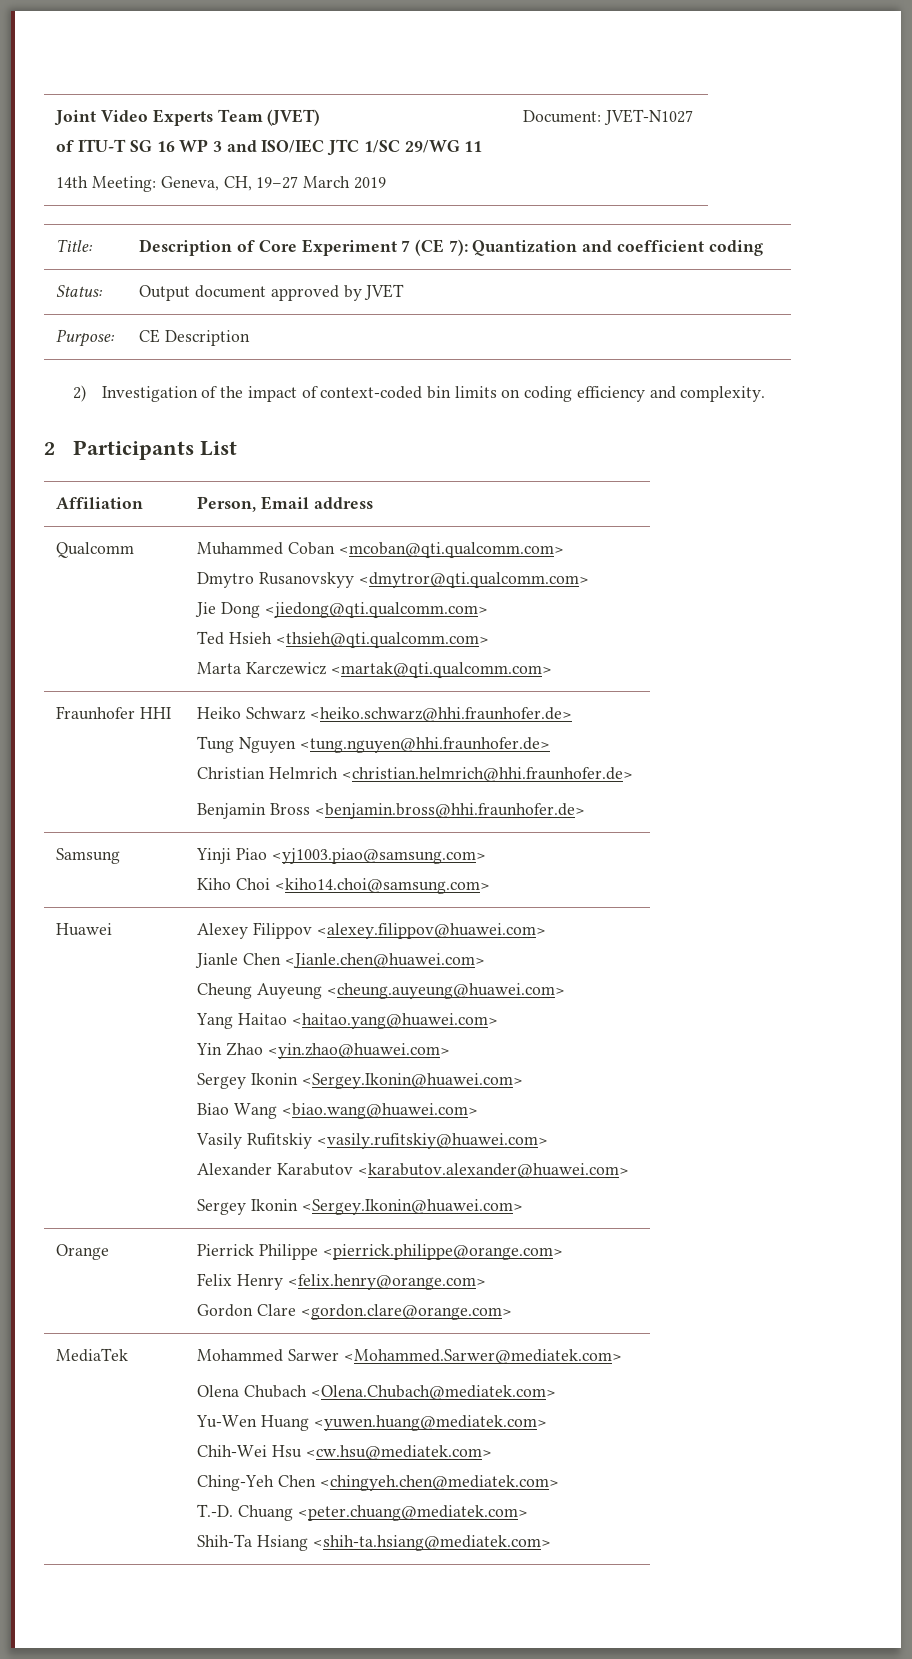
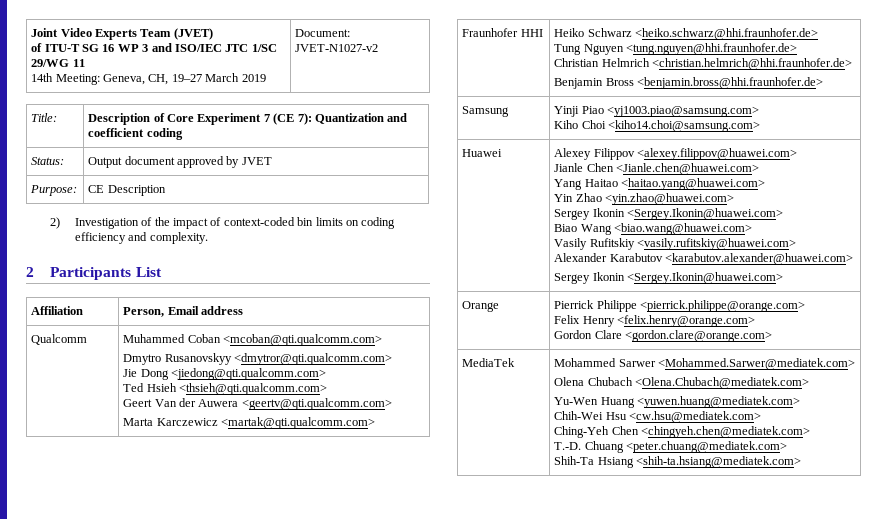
  Joint Video Experts Team (JVET)
  of ITU-T SG 16 WP 3 and ISO/IEC JTC 1/SC 29/WG 11
- 14th Meeting: Geneva, CH, 19–27 March 2019 | Document: JVET-N1027
+ 14th Meeting: Geneva, CH, 19–27 March 2019 | Document: JVET-N1027-v2
  Qualcomm | Muhammed Coban <mcoban@qti.qualcomm.com>
  Dmytro Rusanovskyy <dmytror@qti.qualcomm.com>
  Jie Dong <jiedong@qti.qualcomm.com>
  Ted Hsieh <thsieh@qti.qualcomm.com>
+ Geert Van der Auwera <geertv@qti.qualcomm.com>
  Huawei | Alexey Filippov <alexey.filippov@huawei.com>
  Jianle Chen <Jianle.chen@huawei.com>
- Cheung Auyeung <cheung.auyeung@huawei.com>

